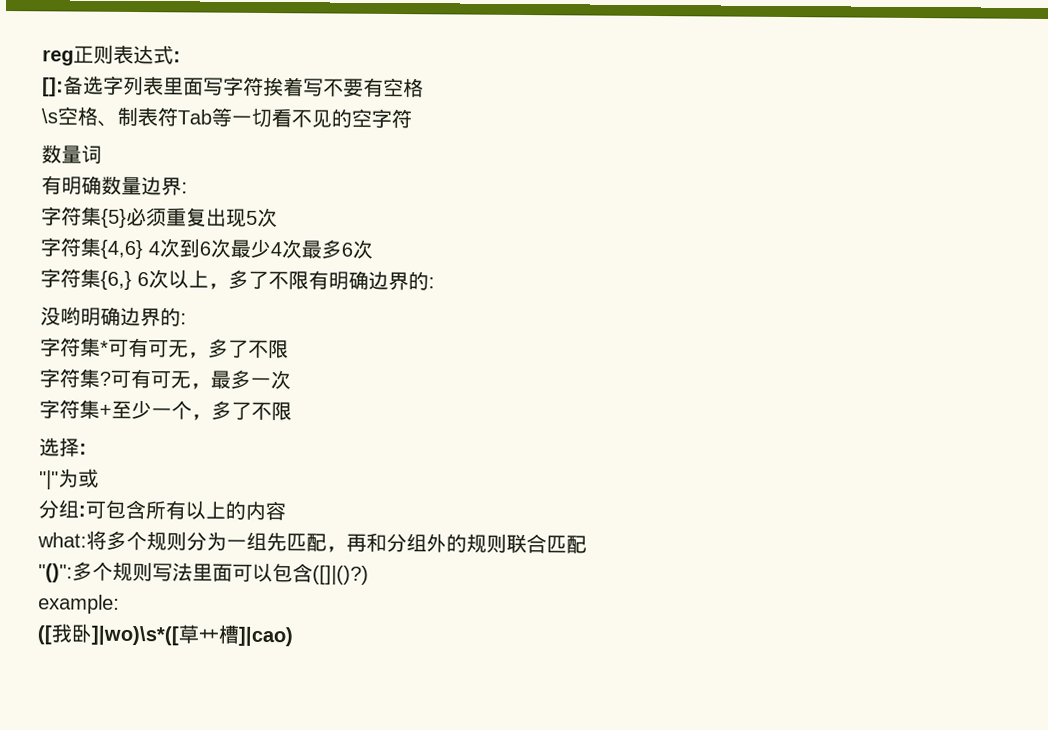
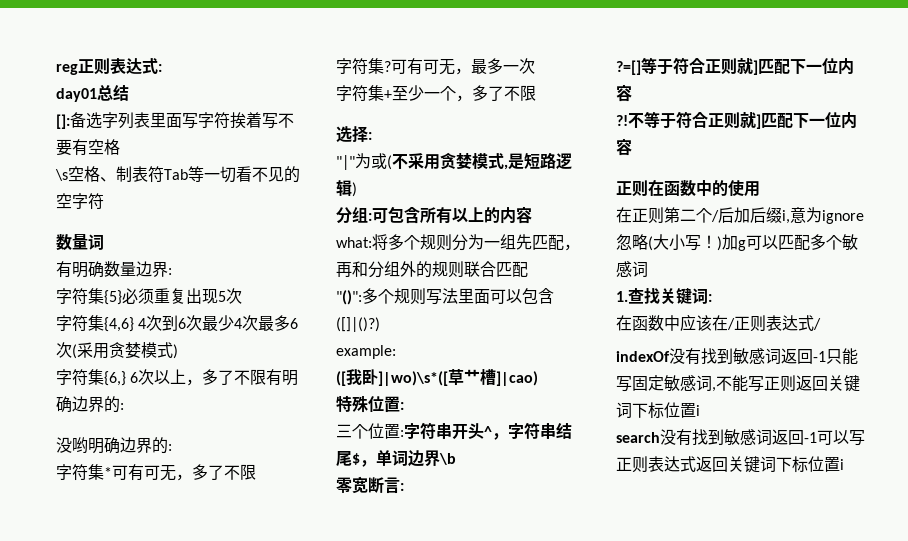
+ day01总结
- 字符集{4,6} 4次到6次最少4次最多6次
+ 字符集{4,6} 4次到6次最少4次最多6次(采用贪婪模式)
- "|"为或
+ "|"为或(不采用贪婪模式,是短路逻辑)
+ 特殊位置:
+ 三个位置:字符串开头^，字符串结尾$，单词边界\b
+ 零宽断言:
+ ?=[]等于符合正则就]匹配下一位内容
+ ?!不等于符合正则就]匹配下一位内容
+ 正则在函数中的使用
+ 在正则第二个/后加后缀i,意为ignore忽略(大小写！)加g可以匹配多个敏感词
+ 1.查找关键词:
+ 在函数中应该在/正则表达式/
+ indexOf没有找到敏感词返回-1只能写固定敏感词,不能写正则返回关键词下标位置i
+ search没有找到敏感词返回-1可以写正则表达式返回关键词下标位置i

